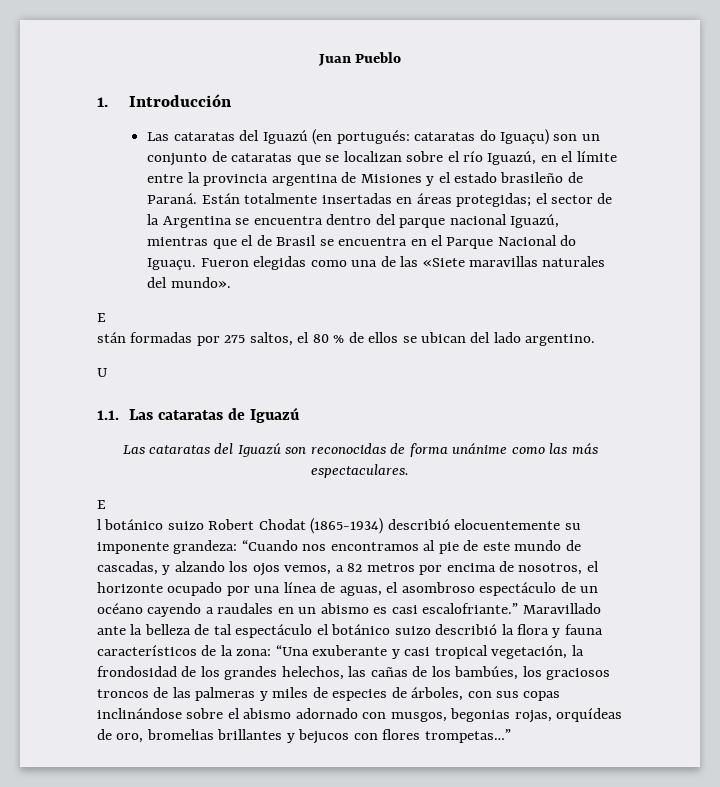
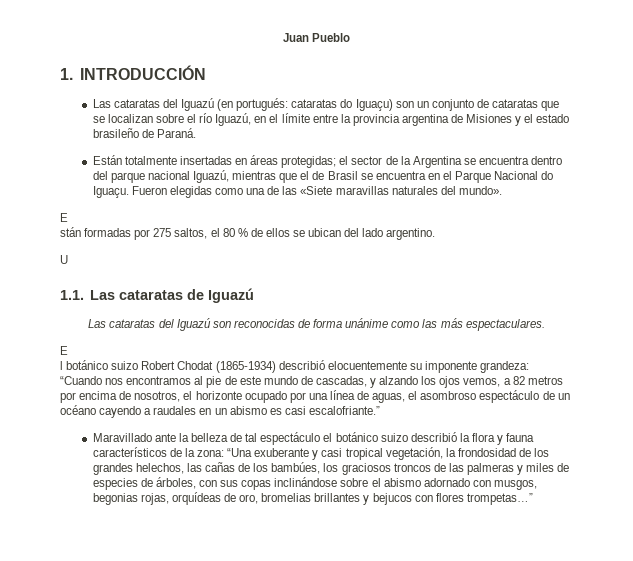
- 1. Introducción
+ 1. INTRODUCCIÓN
- cataratas do Iguaçu) son un conjunto de cataratas que se localizan sobre el río Iguazú, en el límite entre la provincia argentina de Misiones y el estado brasileño de Paraná. Están totalmente insertadas en áreas protegidas;
+ cataratas do Iguaçu) son un conjunto de cataratas que se localizan sobre el río Iguazú, en el límite entre la provincia argentina de Misiones y el estado brasileño de Paraná.
+ Están totalmente insertadas en áreas protegidas;
- “Cuando nos encontramos al pie de este mundo de cascadas, y alzando los ojos vemos, a 82 metros por encima de nosotros, el horizonte ocupado por una línea de aguas, el asombroso espectáculo de un océano cayendo a raudales en un abismo es casi escalofriante.” Maravillado ante la belleza de tal espectáculo el botánico suizo describió la flora y fauna característicos de la zona:
+ “Cuando nos encontramos al pie de este mundo de cascadas, y alzando los ojos vemos, a 82 metros por encima de nosotros, el horizonte ocupado por una línea de aguas, el asombroso espectáculo de un océano cayendo a raudales en un abismo es casi escalofriante.”
+ Maravillado ante la belleza de tal espectáculo el botánico suizo describió la flora y fauna característicos de la zona:

